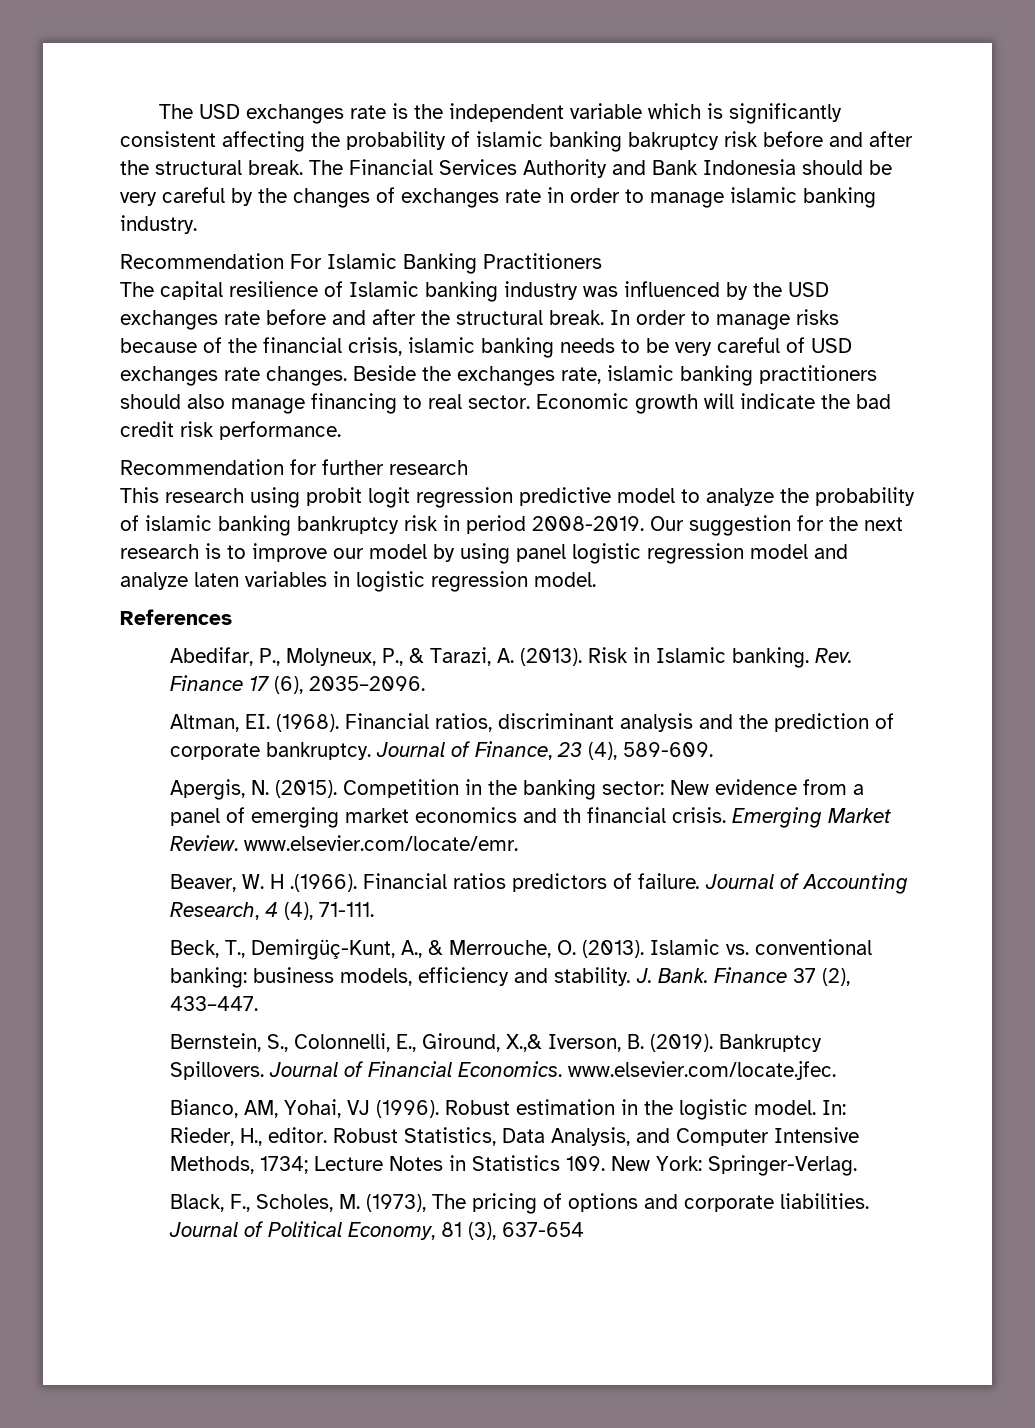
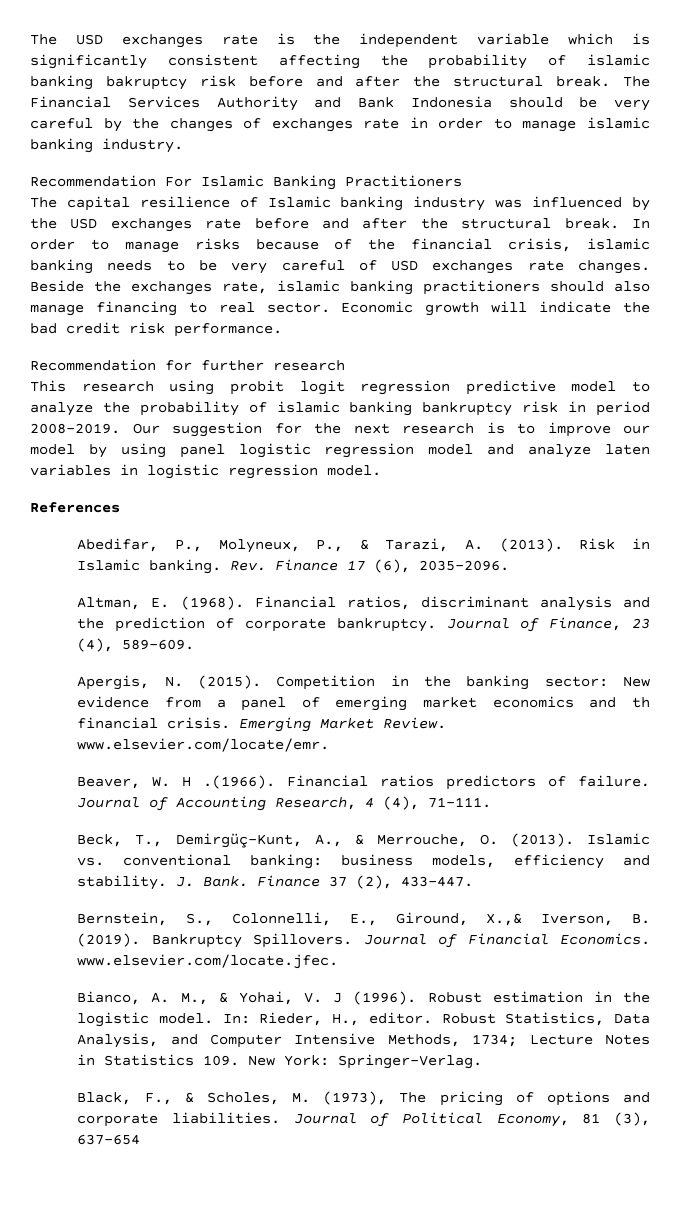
- Altman, EI. (1968).
+ Altman, E. (1968).
- Bianco, AM, Yohai, VJ (1996).
+ Bianco, A. M., & Yohai, V. J (1996).
- Black, F., Scholes, M. (1973), The pricing of options and corporate liabilities.
+ Black, F., & Scholes, M. (1973), The pricing of options and corporate liabilities.

